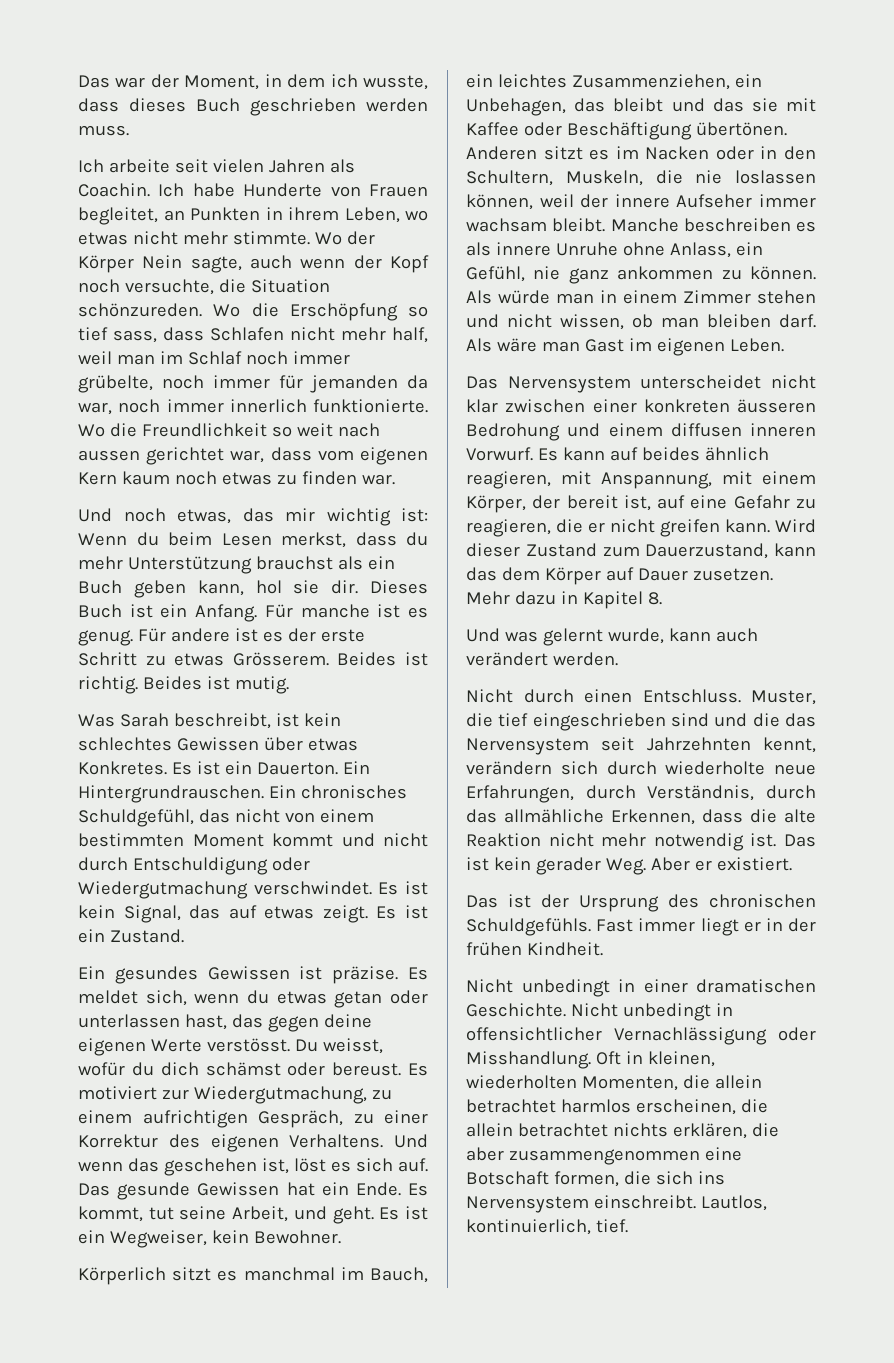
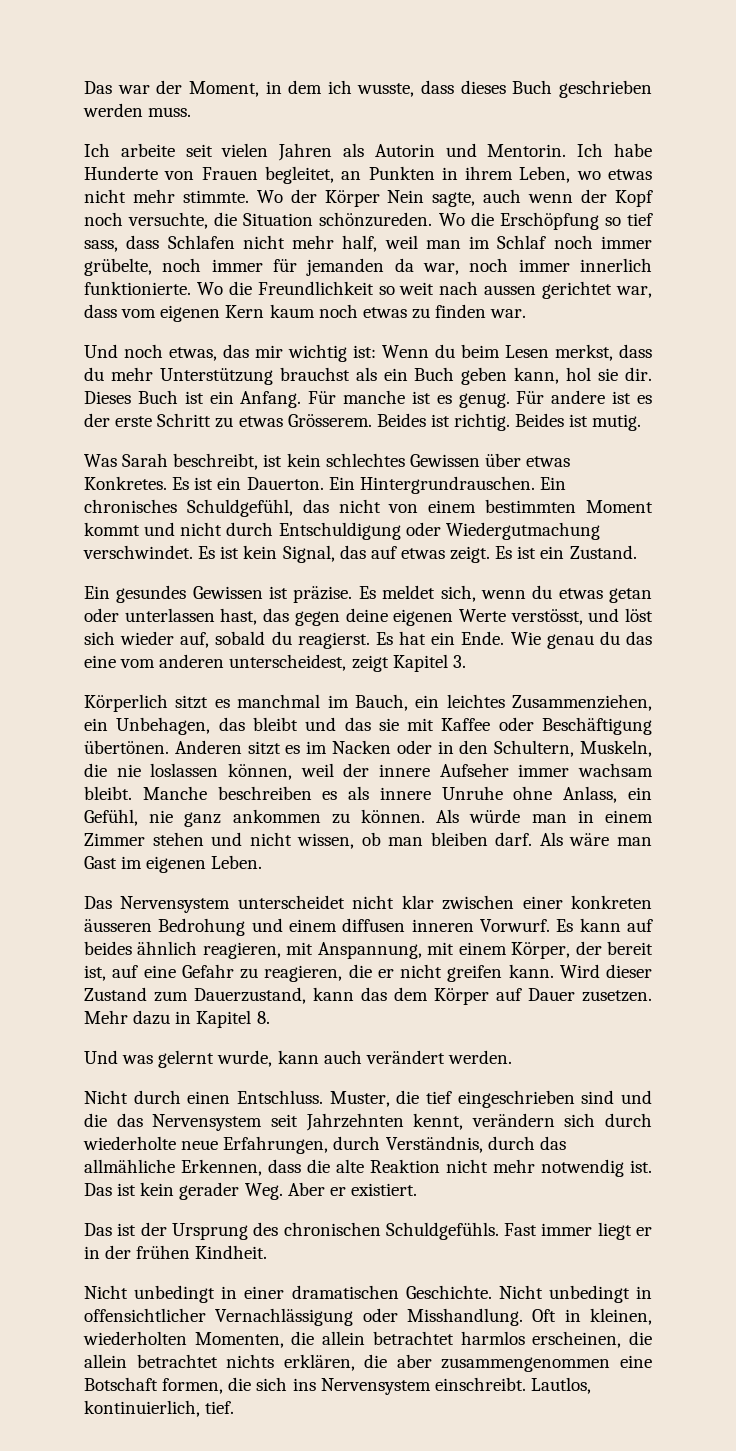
- Ich arbeite seit vielen Jahren als Coachin.
+ Ich arbeite seit vielen Jahren als Autorin und Mentorin.
- Es meldet sich, wenn du etwas getan oder unterlassen hast, das gegen deine eigenen Werte verstösst. Du weisst, wofür du dich schämst oder bereust. Es motiviert zur Wiedergutmachung, zu einem aufrichtigen Gespräch, zu einer Korrektur des eigenen Verhaltens. Und wenn das geschehen ist, löst es sich auf. Das gesunde Gewissen hat ein Ende. Es kommt, tut seine Arbeit, und geht. Es ist ein Wegweiser, kein Bewohner.
+ Es meldet sich, wenn du etwas getan oder unterlassen hast, das gegen deine eigenen Werte verstösst, und löst sich wieder auf, sobald du reagierst. Es hat ein Ende. Wie genau du das eine vom anderen unterscheidest, zeigt Kapitel 3.

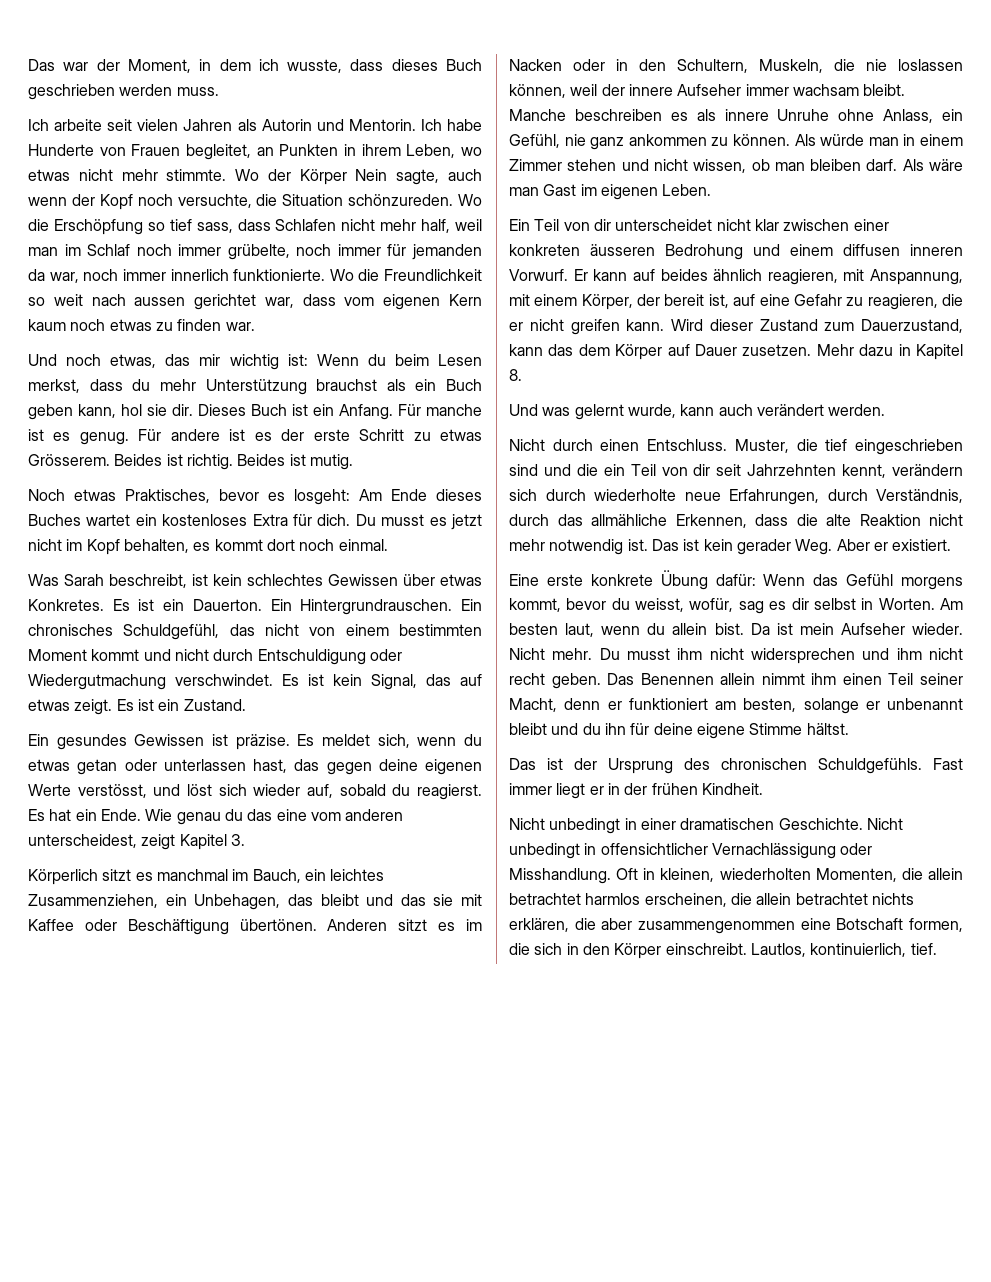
+ Noch etwas Praktisches, bevor es losgeht: Am Ende dieses Buches wartet ein kostenloses Extra für dich. Du musst es jetzt nicht im Kopf behalten, es kommt dort noch einmal.
- Das Nervensystem unterscheidet nicht klar zwischen einer konkreten äusseren Bedrohung und einem diffusen inneren Vorwurf.
+ Ein Teil von dir unterscheidet nicht klar zwischen einer konkreten äusseren Bedrohung und einem diffusen inneren Vorwurf.
- Es kann auf beides ähnlich reagieren, mit Anspannung, mit einem Körper, der bereit ist, auf eine Gefahr zu reagieren, die er nicht greifen kann.
+ Er kann auf beides ähnlich reagieren, mit Anspannung, mit einem Körper, der bereit ist, auf eine Gefahr zu reagieren, die er nicht greifen kann.
- Muster, die tief eingeschrieben sind und die das Nervensystem seit Jahrzehnten kennt, verändern sich durch wiederholte neue Erfahrungen, durch Verständnis, durch das allmähliche Erkennen, dass die alte Reaktion nicht mehr notwendig ist.
+ Muster, die tief eingeschrieben sind und die ein Teil von dir seit Jahrzehnten kennt, verändern sich durch wiederholte neue Erfahrungen, durch Verständnis, durch das allmähliche Erkennen, dass die alte Reaktion nicht mehr notwendig ist.
+ Eine erste konkrete Übung dafür: Wenn das Gefühl morgens kommt, bevor du weisst, wofür, sag es dir selbst in Worten. Am besten laut, wenn du allein bist. Da ist mein Aufseher wieder. Nicht mehr. Du musst ihm nicht widersprechen und ihm nicht recht geben. Das Benennen allein nimmt ihm einen Teil seiner Macht, denn er funktioniert am besten, solange er unbenannt bleibt und du ihn für deine eigene Stimme hältst.
- Oft in kleinen, wiederholten Momenten, die allein betrachtet harmlos erscheinen, die allein betrachtet nichts erklären, die aber zusammengenommen eine Botschaft formen, die sich ins Nervensystem einschreibt.
+ Oft in kleinen, wiederholten Momenten, die allein betrachtet harmlos erscheinen, die allein betrachtet nichts erklären, die aber zusammengenommen eine Botschaft formen, die sich in den Körper einschreibt.

